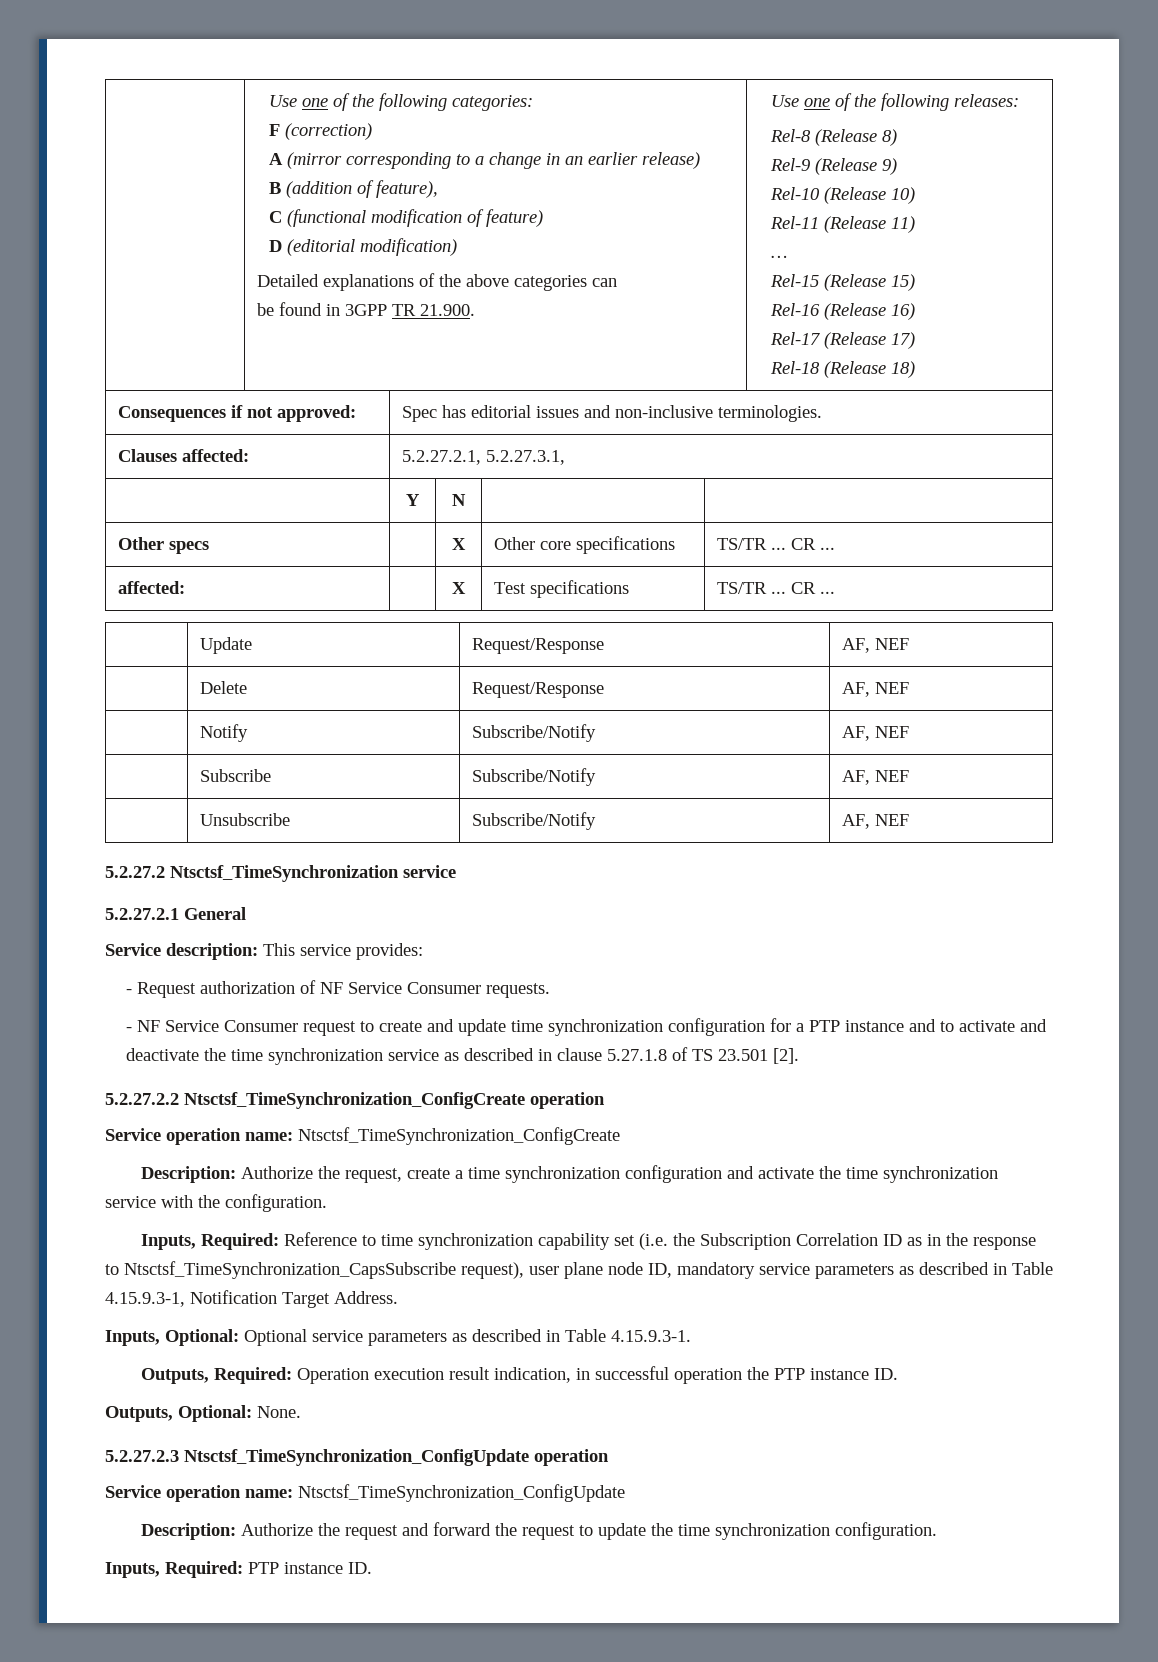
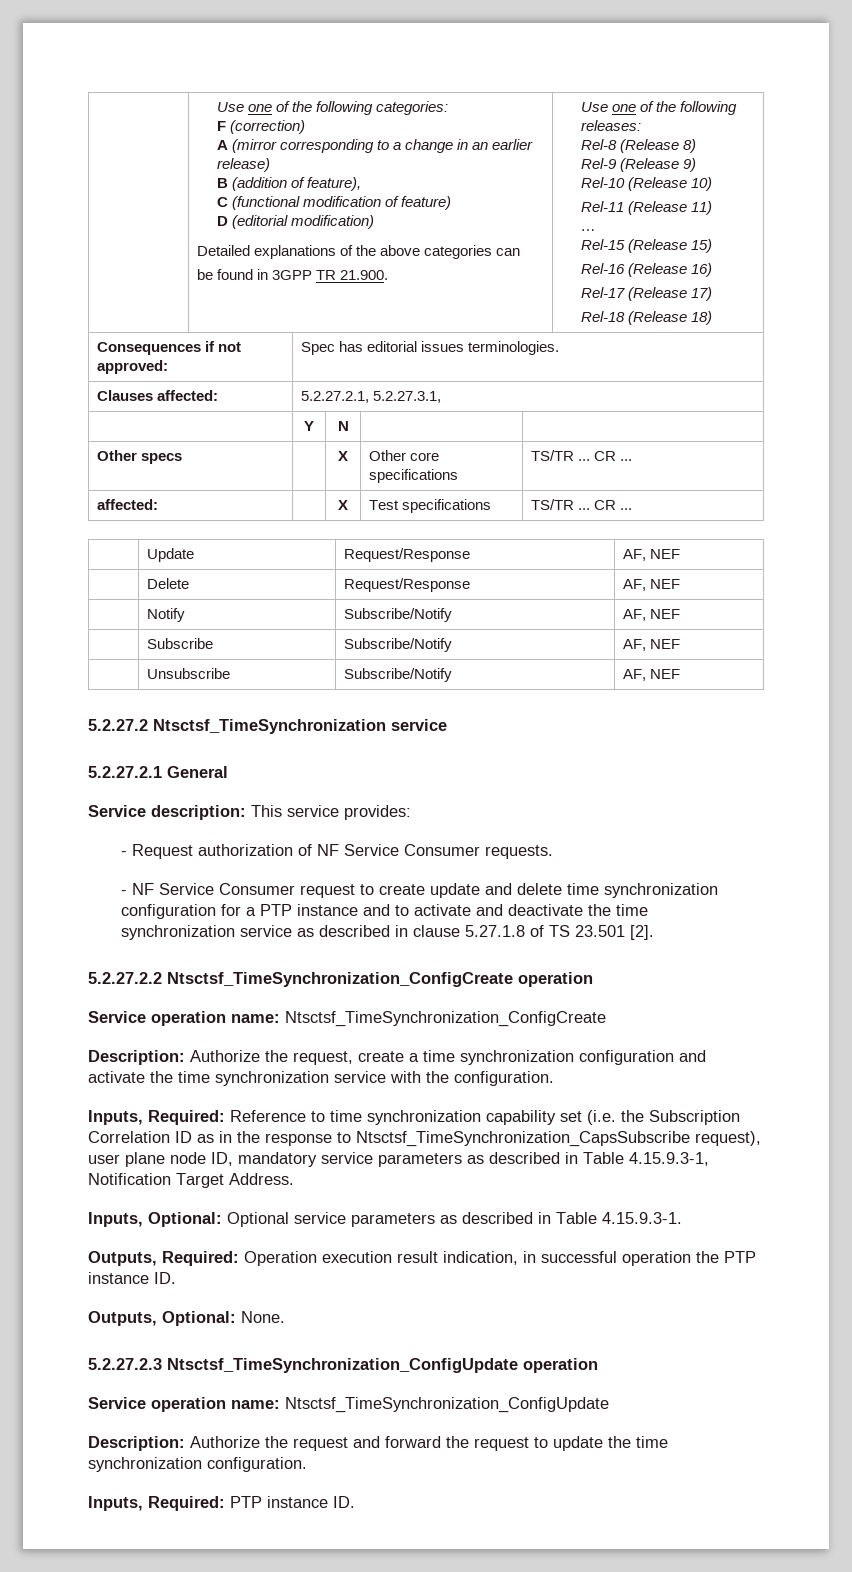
- Consequences if not approved: | Spec has editorial issues and non-inclusive terminologies.
+ Consequences if not approved: | Spec has editorial issues terminologies.
- - NF Service Consumer request to create and update time synchronization configuration for a PTP instance and to activate and deactivate the time synchronization service as described in clause 5.27.1.8 of TS 23.501 [2].
+ - NF Service Consumer request to create update and delete time synchronization configuration for a PTP instance and to activate and deactivate the time synchronization service as described in clause 5.27.1.8 of TS 23.501 [2].

